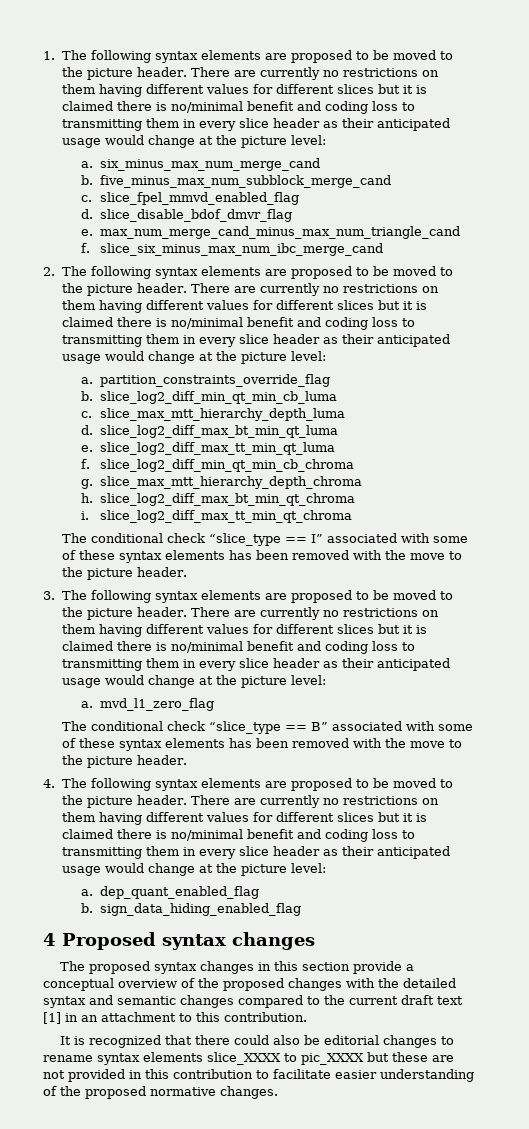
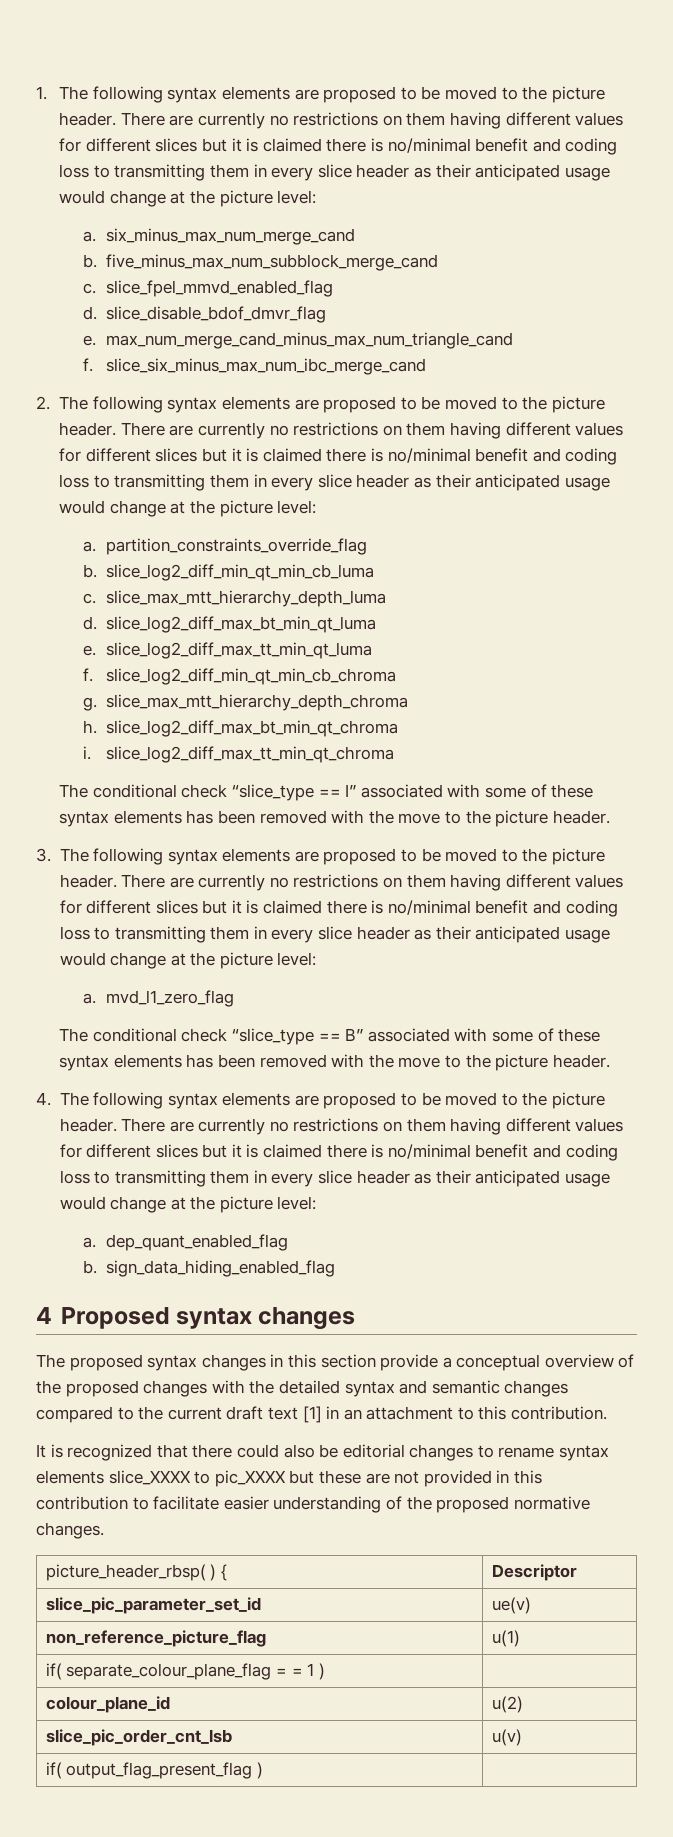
+ picture_header_rbsp( ) { | Descriptor
+ slice_pic_parameter_set_id | ue(v)
+ non_reference_picture_flag | u(1)
+ if( separate_colour_plane_flag = = 1 ) |
+ colour_plane_id | u(2)
+ slice_pic_order_cnt_lsb | u(v)
+ if( output_flag_present_flag ) |

